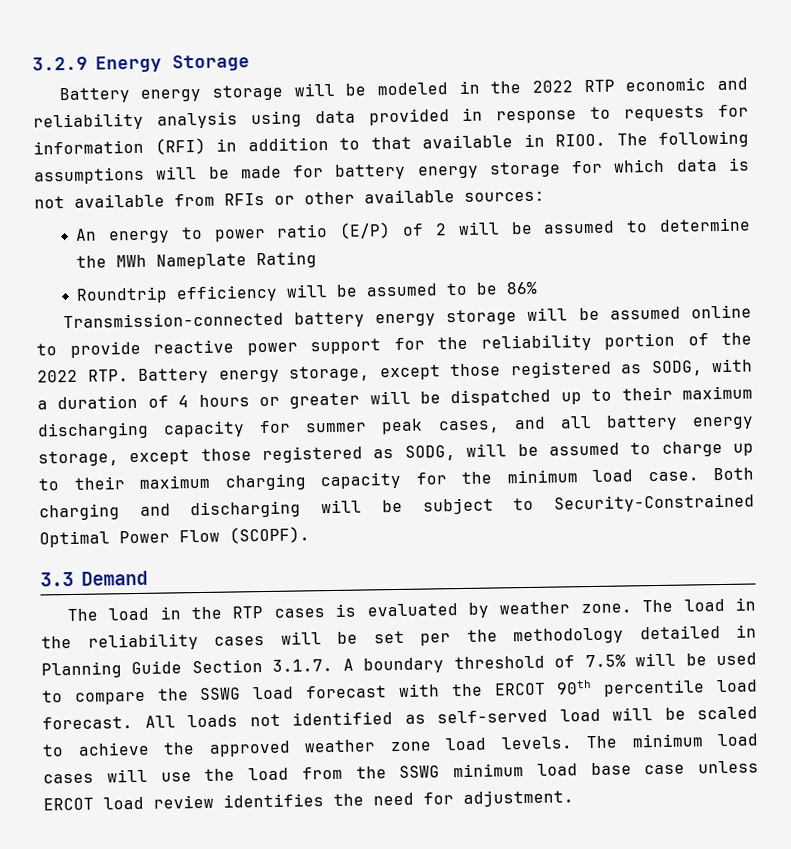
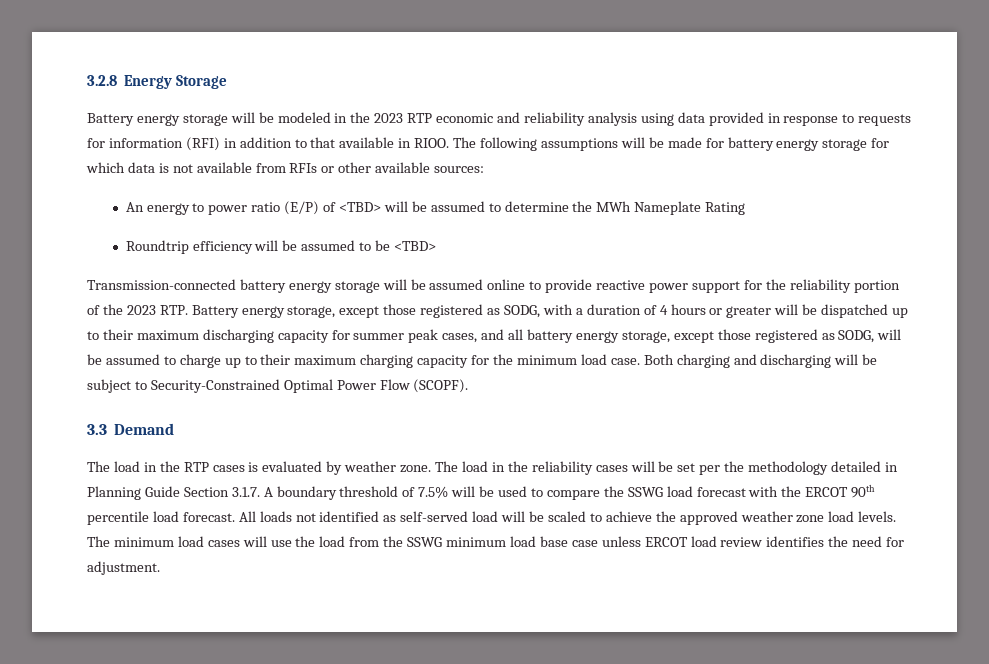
- 3.2.9 Energy Storage
+ 3.2.8 Energy Storage
- Battery energy storage will be modeled in the 2022 RTP economic and reliability analysis using data provided in response to requests for information (RFI) in addition to that available in RIOO.
+ Battery energy storage will be modeled in the 2023 RTP economic and reliability analysis using data provided in response to requests for information (RFI) in addition to that available in RIOO.
- An energy to power ratio (E/P) of 2 will be assumed to determine the MWh Nameplate Rating
+ An energy to power ratio (E/P) of <TBD> will be assumed to determine the MWh Nameplate Rating
- Roundtrip efficiency will be assumed to be 86%
+ Roundtrip efficiency will be assumed to be <TBD>
- Transmission-connected battery energy storage will be assumed online to provide reactive power support for the reliability portion of the 2022 RTP. Battery energy storage, except those registered as SODG, with a duration of 4 hours or greater will be dispatched up to their maximum discharging capacity for summer peak cases, and all battery energy storage, except those registered as SODG, will be assumed to charge up to their maximum charging capacity for the minimum load case.
+ Transmission-connected battery energy storage will be assumed online to provide reactive power support for the reliability portion of the 2023 RTP. Battery energy storage, except those registered as SODG, with a duration of 4 hours or greater will be dispatched up to their maximum discharging capacity for summer peak cases, and all battery energy storage, except those registered as SODG, will be assumed to charge up to their maximum charging capacity for the minimum load case.

